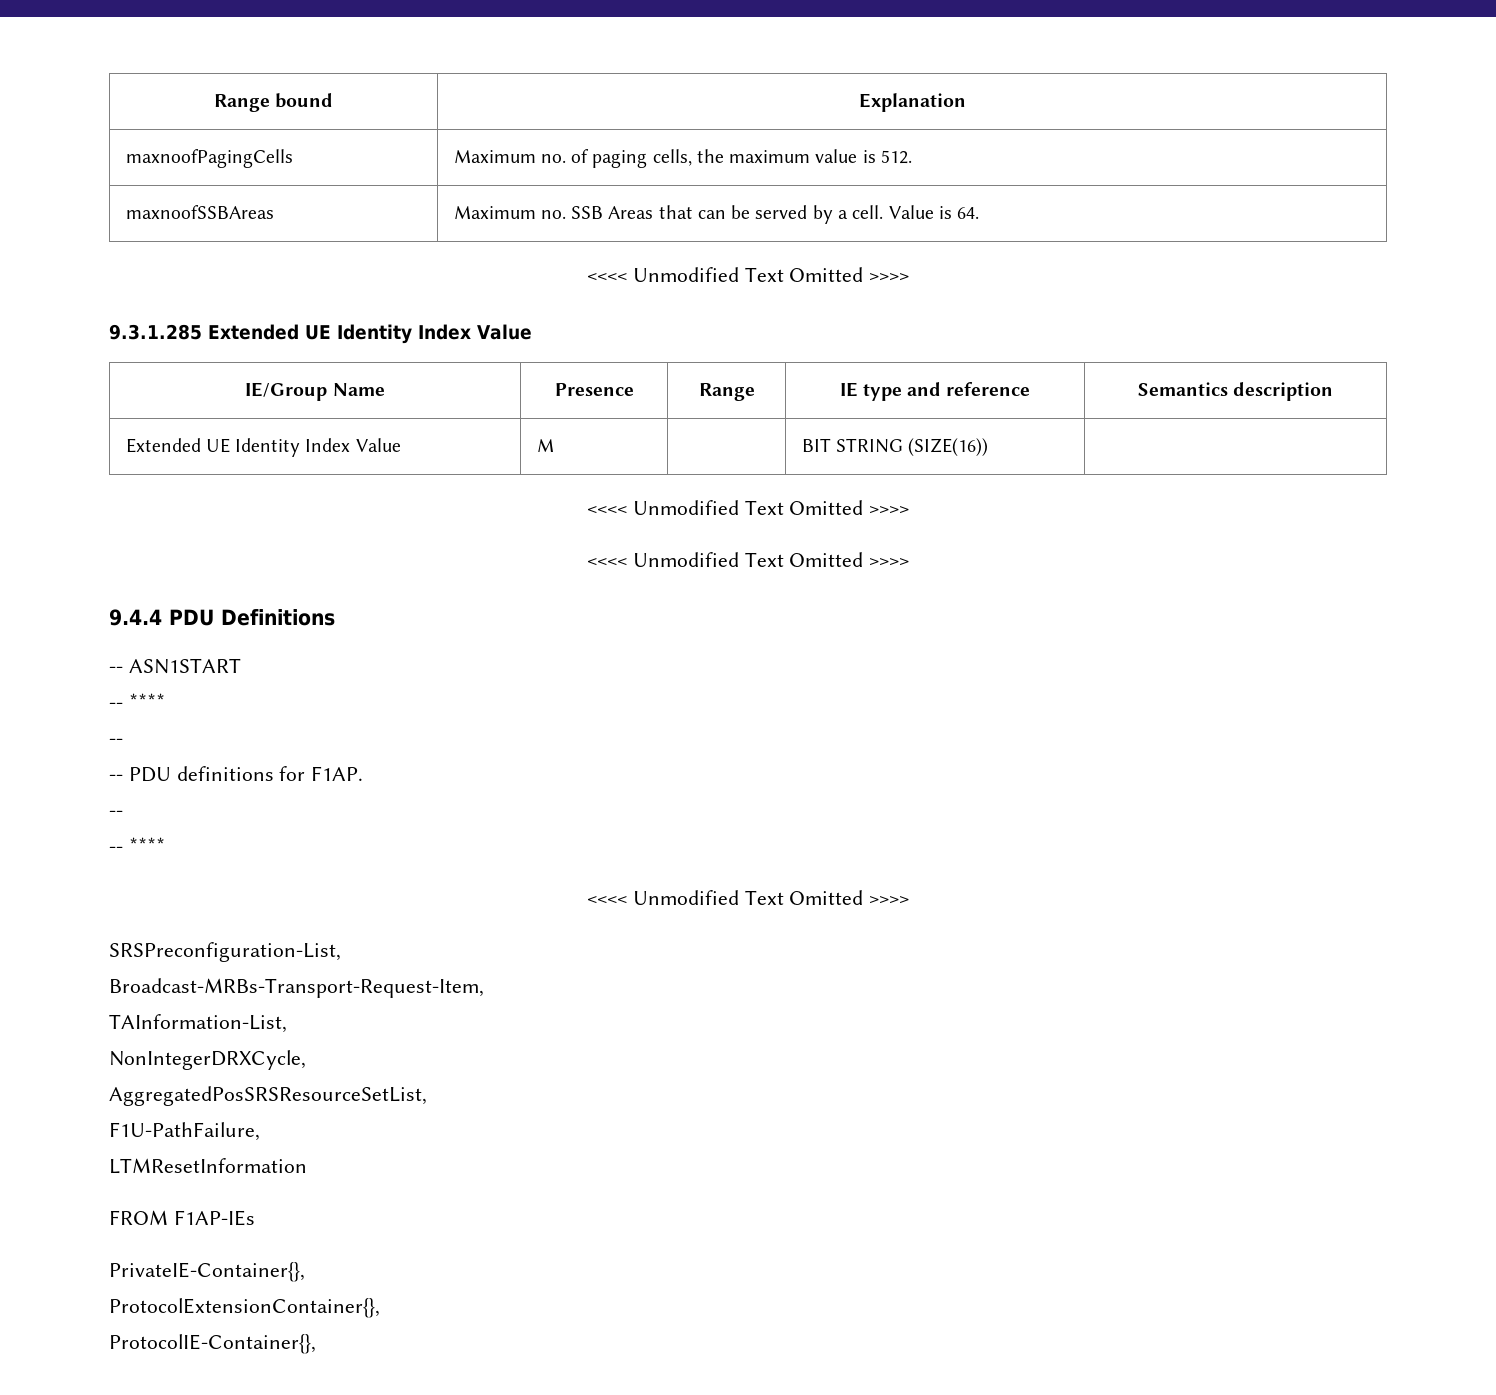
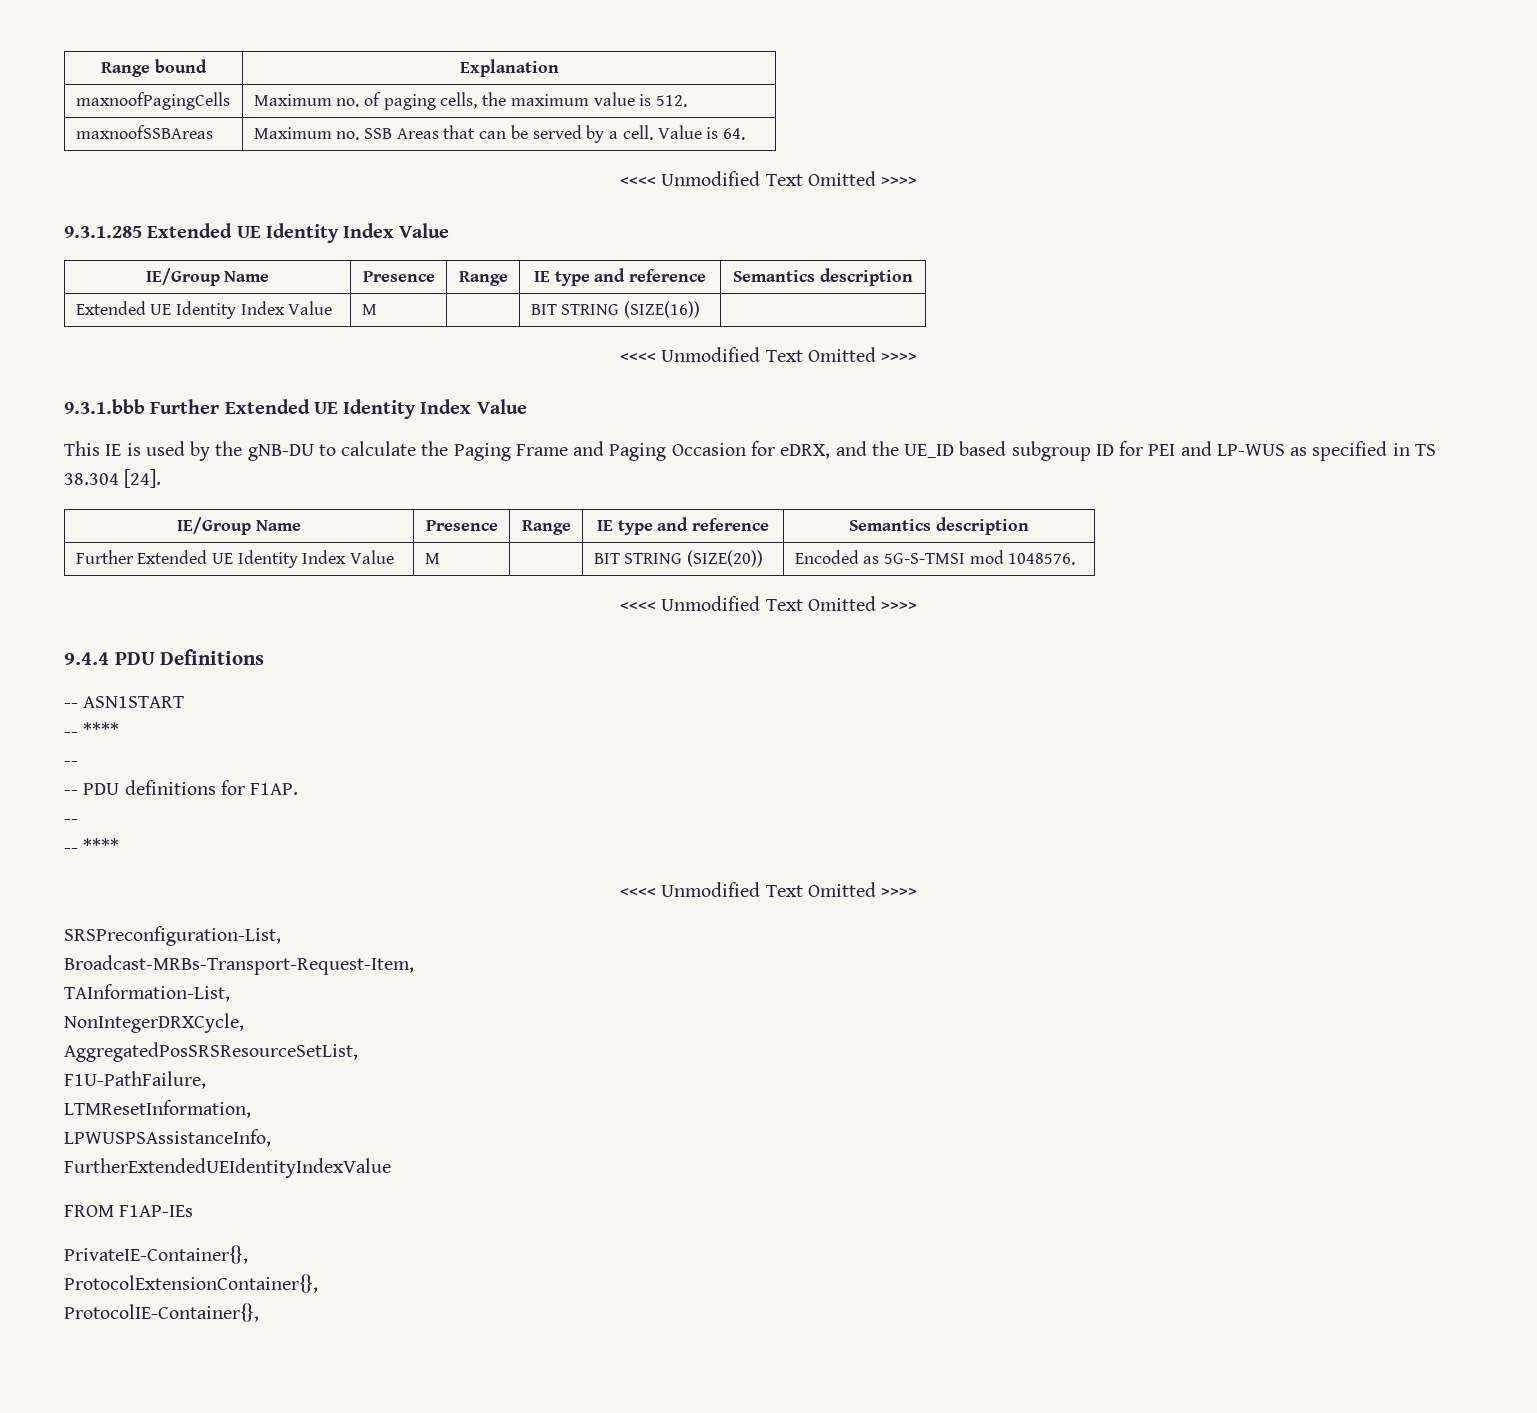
+ 9.3.1.bbb Further Extended UE Identity Index Value
+ This IE is used by the gNB-DU to calculate the Paging Frame and Paging Occasion for eDRX, and the UE_ID based subgroup ID for PEI and LP-WUS as specified in TS 38.304 [24].
+ IE/Group Name | Presence | Range | IE type and reference | Semantics description
+ Further Extended UE Identity Index Value | M | | BIT STRING (SIZE(20)) | Encoded as 5G-S-TMSI mod 1048576.
- LTMResetInformation
+ LTMResetInformation,
+ LPWUSPSAssistanceInfo,
+ FurtherExtendedUEIdentityIndexValue

